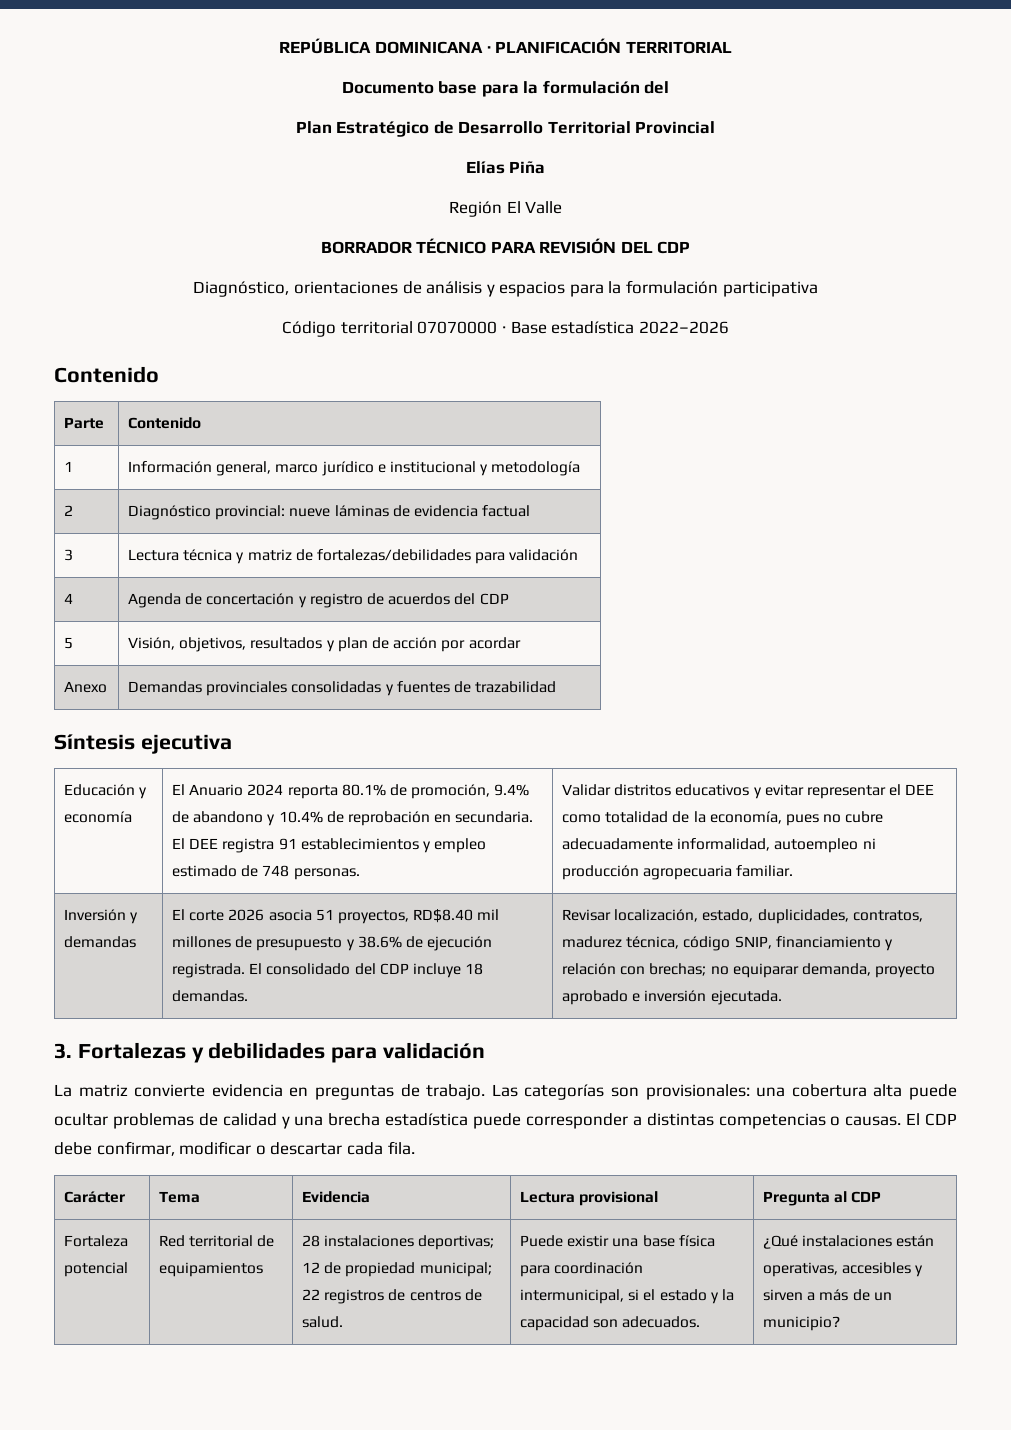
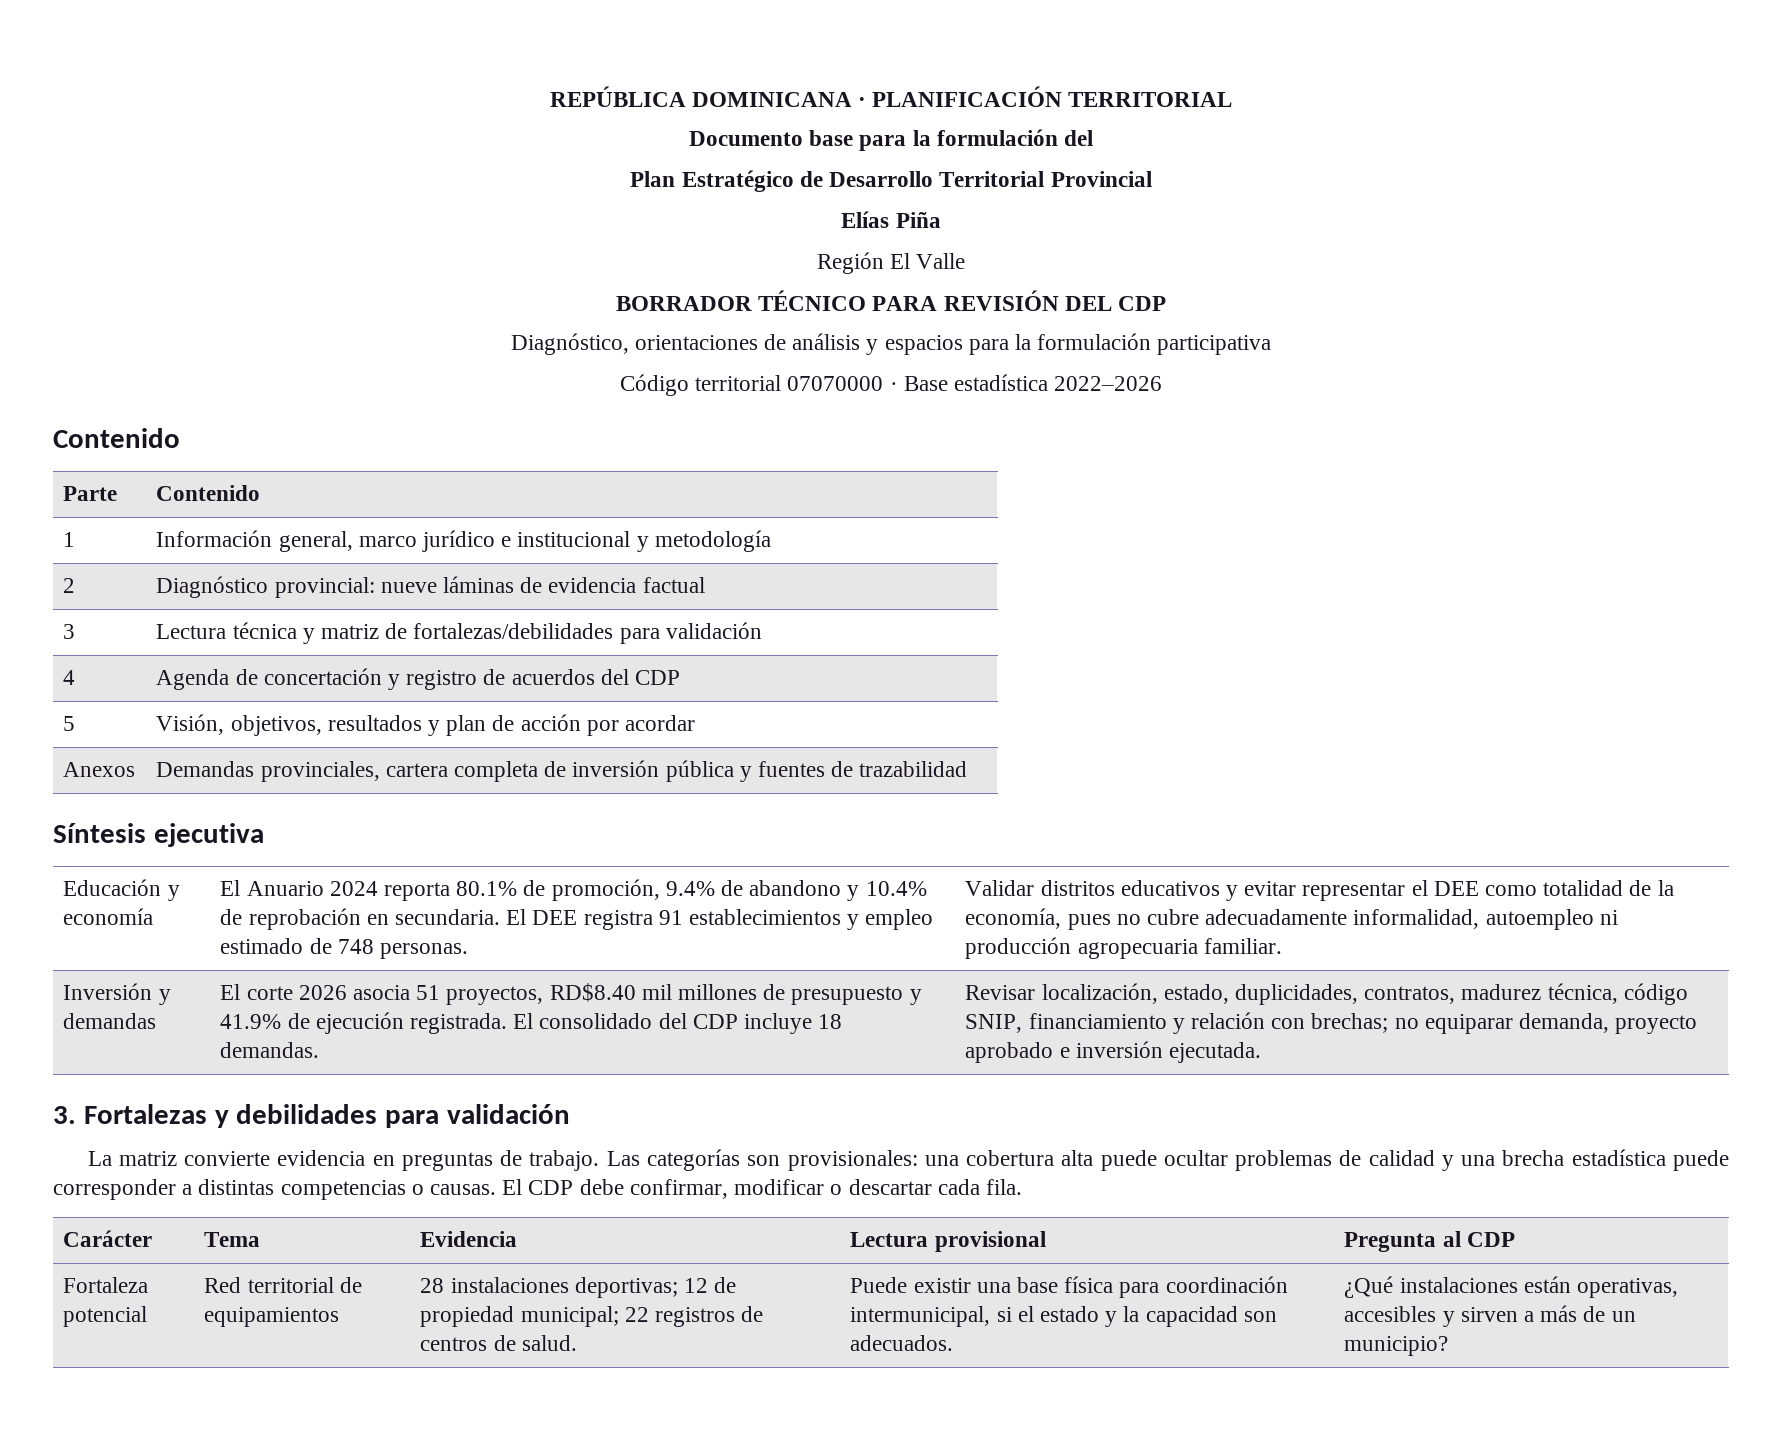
- Anexo | Demandas provinciales consolidadas y fuentes de trazabilidad
+ Anexos | Demandas provinciales, cartera completa de inversión pública y fuentes de trazabilidad
- El corte 2026 asocia 51 proyectos, RD$8.40 mil millones de presupuesto y 38.6% de ejecución registrada.
+ El corte 2026 asocia 51 proyectos, RD$8.40 mil millones de presupuesto y 41.9% de ejecución registrada.

